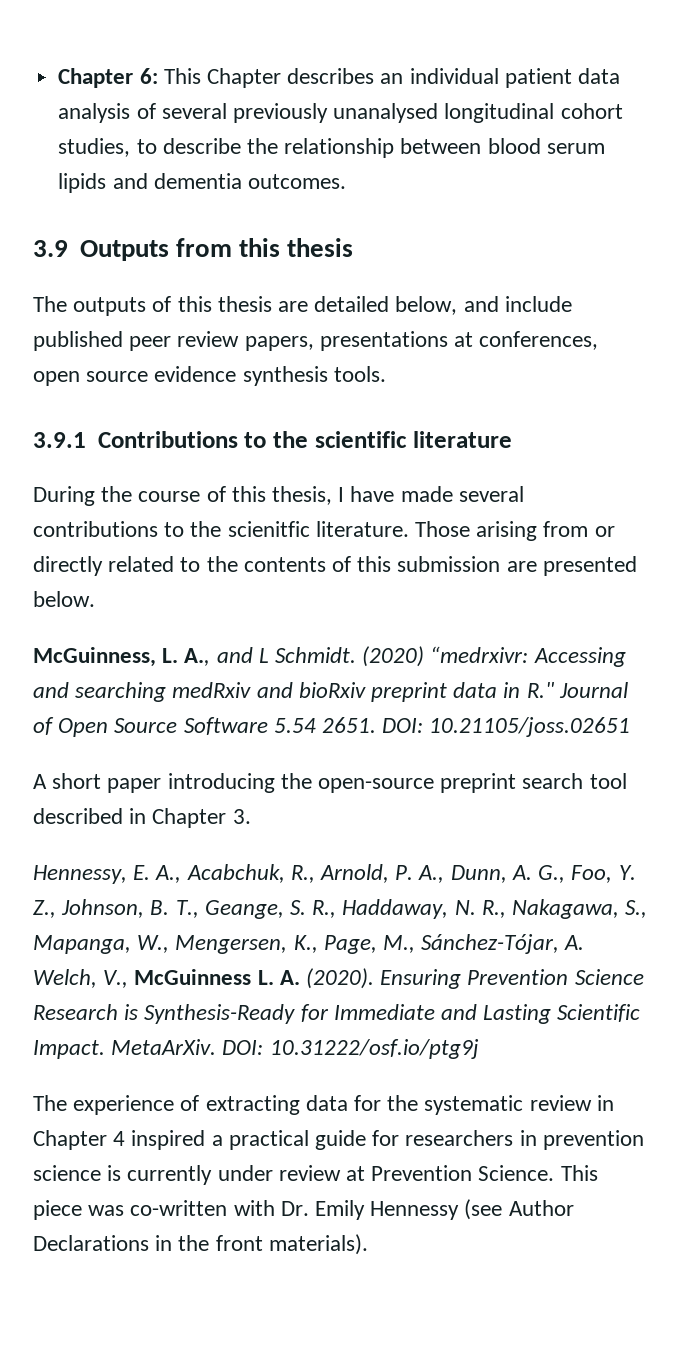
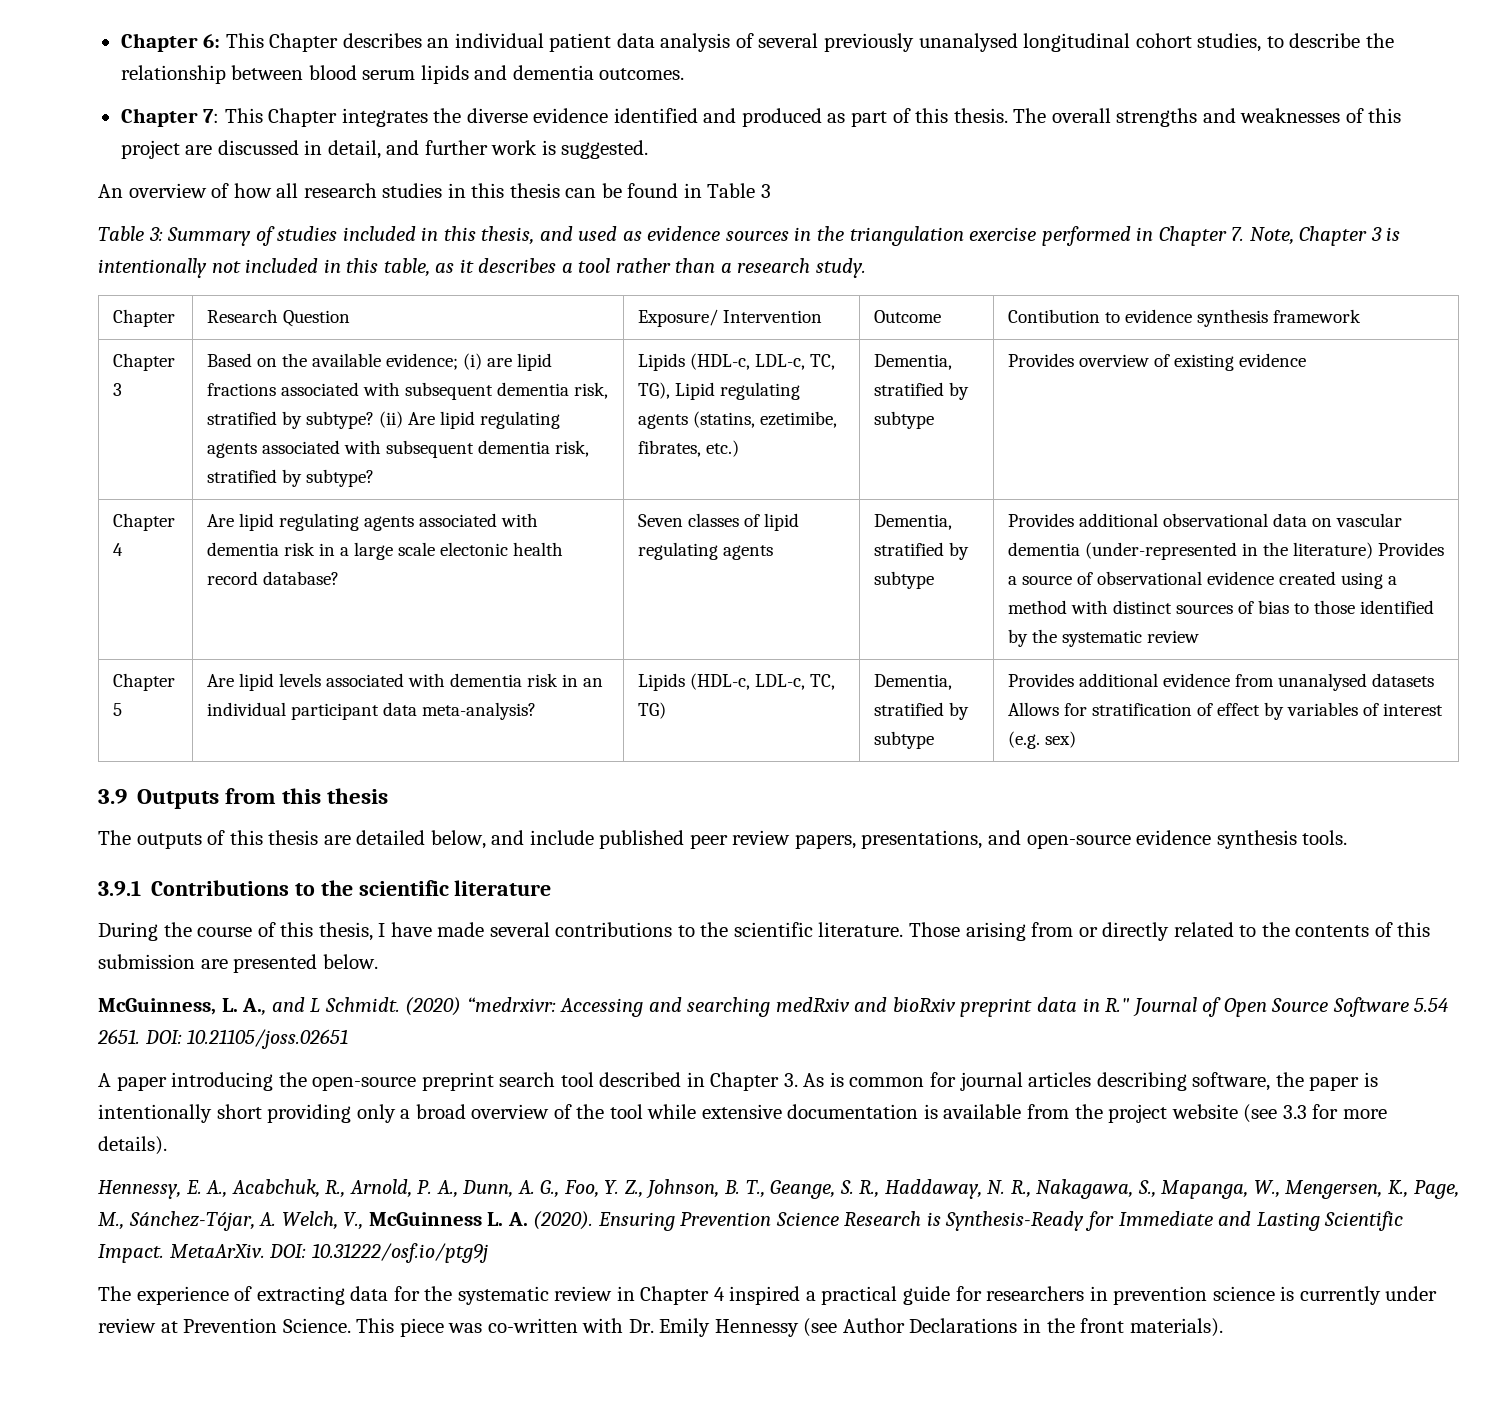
+ Chapter 7: This Chapter integrates the diverse evidence identified and produced as part of this thesis. The overall strengths and weaknesses of this project are discussed in detail, and further work is suggested.
+ An overview of how all research studies in this thesis can be found in Table 3
+ Table 3: Summary of studies included in this thesis, and used as evidence sources in the triangulation exercise performed in Chapter 7. Note, Chapter 3 is intentionally not included in this table, as it describes a tool rather than a research study.
+ Chapter | Research Question | Exposure/ Intervention | Outcome | Contibution to evidence synthesis framework
+ Chapter 3 | Based on the available evidence; (i) are lipid fractions associated with subsequent dementia risk, stratified by subtype? (ii) Are lipid regulating agents associated with subsequent dementia risk, stratified by subtype? | Lipids (HDL-c, LDL-c, TC, TG), Lipid regulating agents (statins, ezetimibe, fibrates, etc.) | Dementia, stratified by subtype | Provides overview of existing evidence
+ Chapter 4 | Are lipid regulating agents associated with dementia risk in a large scale electonic health record database? | Seven classes of lipid regulating agents | Dementia, stratified by subtype | Provides additional observational data on vascular dementia (under-represented in the literature) Provides a source of observational evidence created using a method with distinct sources of bias to those identified by the systematic review
+ Chapter 5 | Are lipid levels associated with dementia risk in an individual participant data meta-analysis? | Lipids (HDL-c, LDL-c, TC, TG) | Dementia, stratified by subtype | Provides additional evidence from unanalysed datasets Allows for stratification of effect by variables of interest (e.g. sex)
- The outputs of this thesis are detailed below, and include published peer review papers, presentations at conferences, open source evidence synthesis tools.
+ The outputs of this thesis are detailed below, and include published peer review papers, presentations, and open-source evidence synthesis tools.
- During the course of this thesis, I have made several contributions to the scienitfic literature.
+ During the course of this thesis, I have made several contributions to the scientific literature.
- A short paper introducing the open-source preprint search tool described in Chapter 3.
+ A paper introducing the open-source preprint search tool described in Chapter 3. As is common for journal articles describing software, the paper is intentionally short providing only a broad overview of the tool while extensive documentation is available from the project website (see 3.3 for more details).

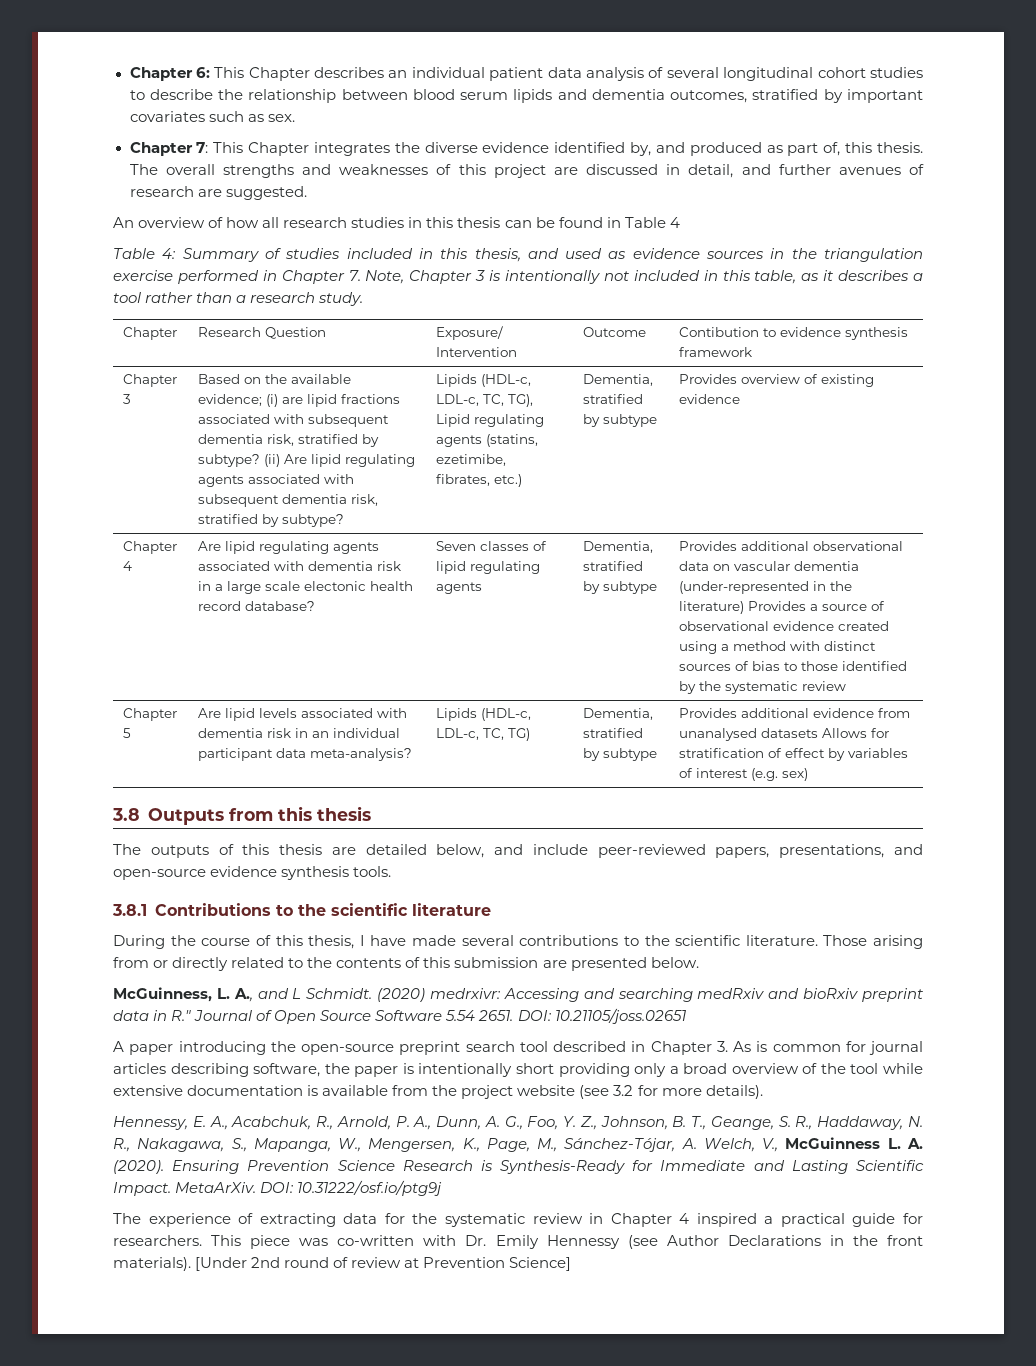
- Chapter 6: This Chapter describes an individual patient data analysis of several previously unanalysed longitudinal cohort studies, to describe the relationship between blood serum lipids and dementia outcomes.
+ Chapter 6: This Chapter describes an individual patient data analysis of several longitudinal cohort studies to describe the relationship between blood serum lipids and dementia outcomes, stratified by important covariates such as sex.
- Chapter 7: This Chapter integrates the diverse evidence identified and produced as part of this thesis.
+ Chapter 7: This Chapter integrates the diverse evidence identified by, and produced as part of, this thesis.
- The overall strengths and weaknesses of this project are discussed in detail, and further work is suggested.
+ The overall strengths and weaknesses of this project are discussed in detail, and further avenues of research are suggested.
- An overview of how all research studies in this thesis can be found in Table 3
- Table 3: Summary of studies included in this thesis, and used as evidence sources in the triangulation exercise performed in Chapter 7. Note, Chapter 3 is intentionally not included in this table, as it describes a tool rather than a research study.
+ An overview of how all research studies in this thesis can be found in Table 4
+ Table 4: Summary of studies included in this thesis, and used as evidence sources in the triangulation exercise performed in Chapter 7. Note, Chapter 3 is intentionally not included in this table, as it describes a tool rather than a research study.
- 3.9 Outputs from this thesis
+ 3.8 Outputs from this thesis
- The outputs of this thesis are detailed below, and include published peer review papers, presentations, and open-source evidence synthesis tools.
+ The outputs of this thesis are detailed below, and include peer-reviewed papers, presentations, and open-source evidence synthesis tools.
- 3.9.1 Contributions to the scientific literature
+ 3.8.1 Contributions to the scientific literature
- (2020) “medrxivr: Accessing and searching medRxiv and bioRxiv preprint data in R." Journal of Open Source Software 5.54 2651.
+ (2020) medrxivr: Accessing and searching medRxiv and bioRxiv preprint data in R." Journal of Open Source Software 5.54 2651.
- A paper introducing the open-source preprint search tool described in Chapter 3. As is common for journal articles describing software, the paper is intentionally short providing only a broad overview of the tool while extensive documentation is available from the project website (see 3.3 for more details).
+ A paper introducing the open-source preprint search tool described in Chapter 3. As is common for journal articles describing software, the paper is intentionally short providing only a broad overview of the tool while extensive documentation is available from the project website (see 3.2 for more details).
- The experience of extracting data for the systematic review in Chapter 4 inspired a practical guide for researchers in prevention science is currently under review at Prevention Science.
+ The experience of extracting data for the systematic review in Chapter 4 inspired a practical guide for researchers.
+ [Under 2nd round of review at Prevention Science]

